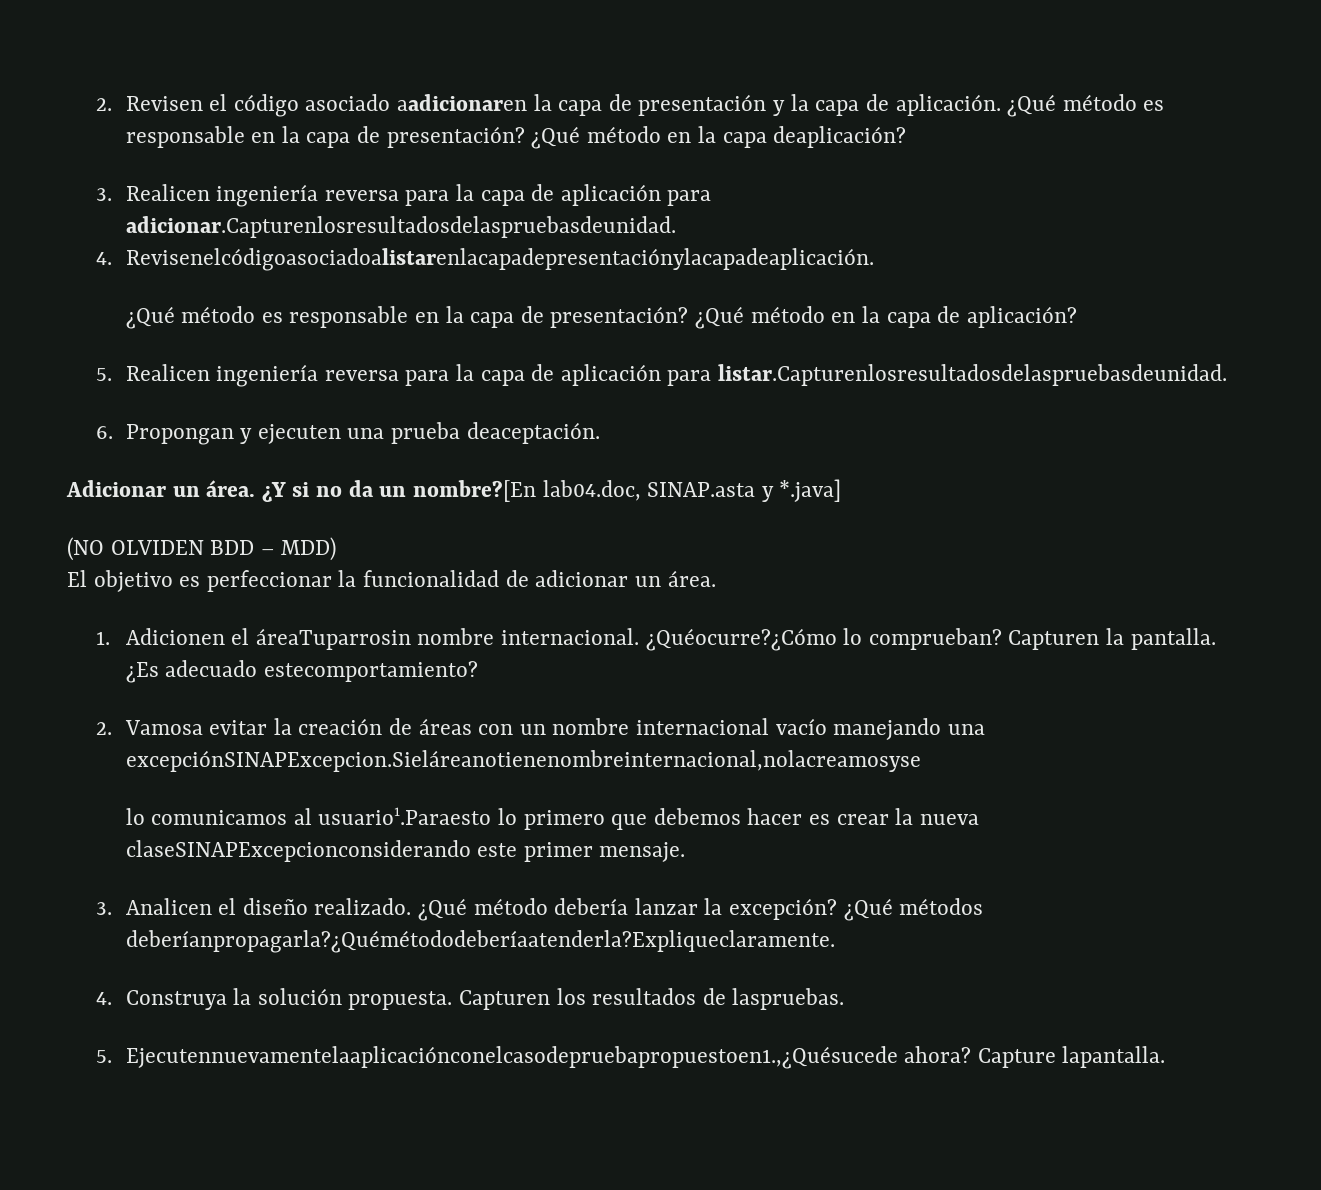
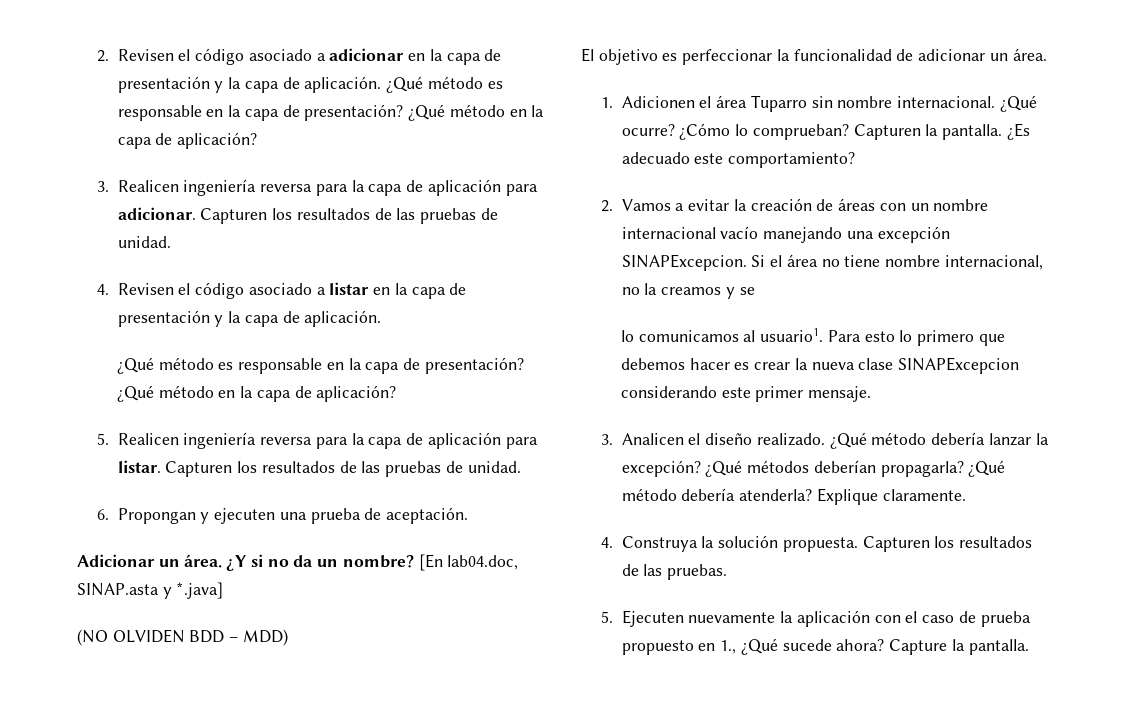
- 2. Revisen el código asociado aadicionaren la capa de presentación y la capa de aplicación. ¿Qué método es responsable en la capa de presentación? ¿Qué método en la capa deaplicación?
+ 2. Revisen el código asociado a adicionar en la capa de presentación y la capa de aplicación. ¿Qué método es responsable en la capa de presentación? ¿Qué método en la capa de aplicación?
- 3. Realicen ingeniería reversa para la capa de aplicación para adicionar.Capturenlosresultadosdelaspruebasdeunidad.
- 4. Revisenelcódigoasociadoalistarenlacapadepresentaciónylacapadeaplicación.
+ 3. Realicen ingeniería reversa para la capa de aplicación para adicionar. Capturen los resultados de las pruebas de unidad.
+ 4. Revisen el código asociado a listar en la capa de presentación y la capa de aplicación.
- 5. Realicen ingeniería reversa para la capa de aplicación para listar.Capturenlosresultadosdelaspruebasdeunidad.
+ 5. Realicen ingeniería reversa para la capa de aplicación para listar. Capturen los resultados de las pruebas de unidad.
- 6. Propongan y ejecuten una prueba deaceptación.
+ 6. Propongan y ejecuten una prueba de aceptación.
- ¿Y si no da un nombre?[En lab04.doc, SINAP.asta y *.java]
+ ¿Y si no da un nombre? [En lab04.doc, SINAP.asta y *.java]
- 1. Adicionen el áreaTuparrosin nombre internacional. ¿Quéocurre?¿Cómo lo comprueban?
+ 1. Adicionen el área Tuparro sin nombre internacional. ¿Qué ocurre? ¿Cómo lo comprueban?
- ¿Es adecuado estecomportamiento?
- 2. Vamosa evitar la creación de áreas con un nombre internacional vacío manejando una excepciónSINAPExcepcion.Sieláreanotienenombreinternacional,nolacreamosyse
+ ¿Es adecuado este comportamiento?
+ 2. Vamos a evitar la creación de áreas con un nombre internacional vacío manejando una excepción SINAPExcepcion. Si el área no tiene nombre internacional, no la creamos y se
- lo comunicamos al usuario1.Paraesto lo primero que debemos hacer es crear la nueva claseSINAPExcepcionconsiderando este primer mensaje.
+ lo comunicamos al usuario1. Para esto lo primero que debemos hacer es crear la nueva clase SINAPExcepcion considerando este primer mensaje.
- ¿Qué métodos deberíanpropagarla?¿Quémétododeberíaatenderla?Expliqueclaramente.
+ ¿Qué métodos deberían propagarla? ¿Qué método debería atenderla? Explique claramente.
- Capturen los resultados de laspruebas.
- 5. Ejecutennuevamentelaaplicaciónconelcasodepruebapropuestoen1.,¿Quésucede ahora? Capture lapantalla.
+ Capturen los resultados de las pruebas.
+ 5. Ejecuten nuevamente la aplicación con el caso de prueba propuesto en 1., ¿Qué sucede ahora? Capture la pantalla.

